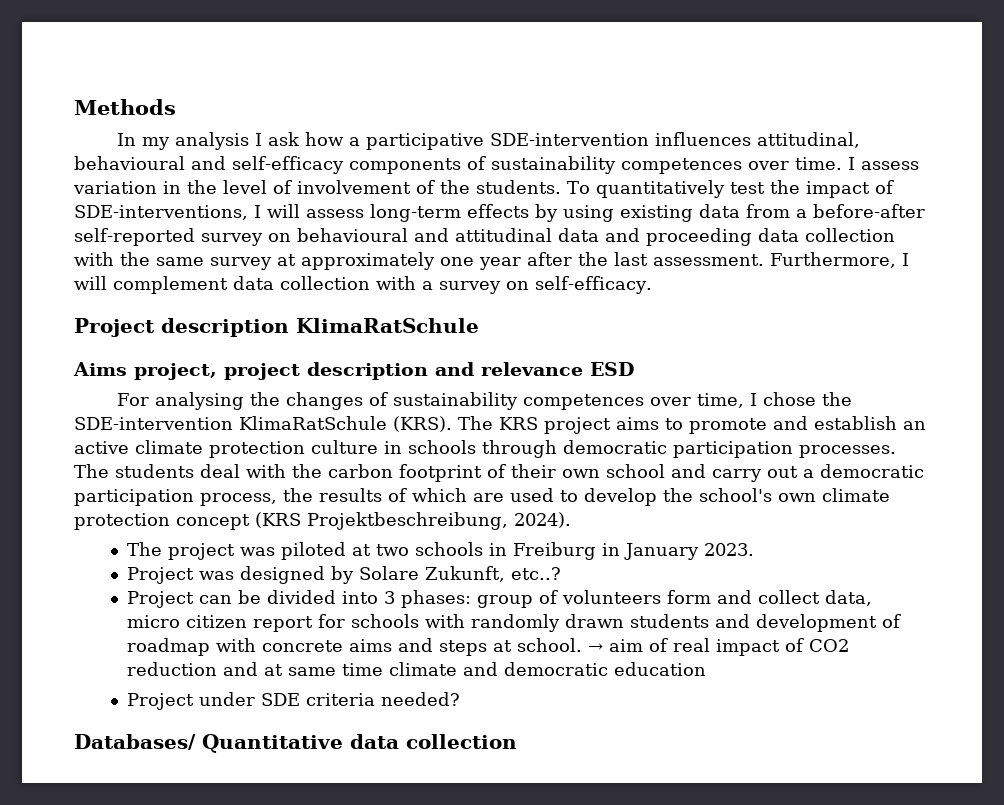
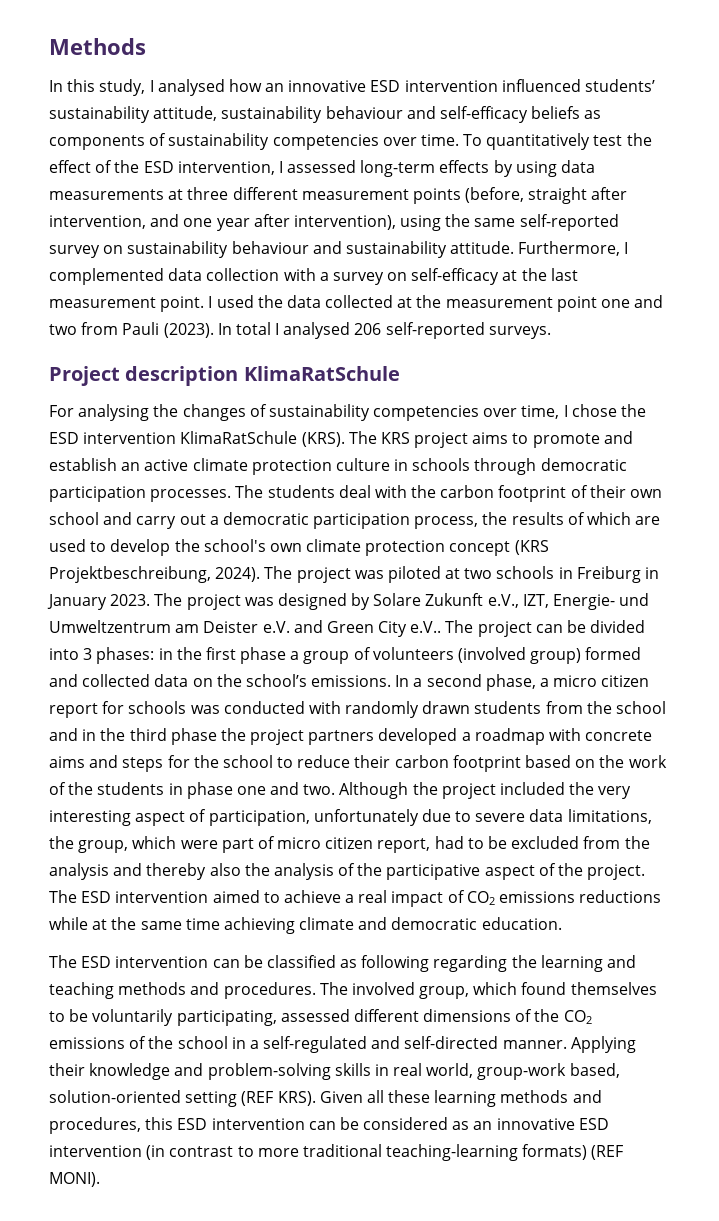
- In my analysis I ask how a participative SDE-intervention influences attitudinal, behavioural and self-efficacy components of sustainability competences over time.
+ In this study, I analysed how an innovative ESD intervention influenced students’ sustainability attitude, sustainability behaviour and self-efficacy beliefs as components of sustainability competencies over time.
- I assess variation in the level of involvement of the students. To quantitatively test the impact of SDE-interventions, I will assess long-term effects by using existing data from a before-after self-reported survey on behavioural and attitudinal data and proceeding data collection with the same survey at approximately one year after the last assessment. Furthermore, I will complement data collection with a survey on self-efficacy.
+ To quantitatively test the effect of the ESD intervention, I assessed long-term effects by using data measurements at three different measurement points (before, straight after intervention, and one year after intervention), using the same self-reported survey on sustainability behaviour and sustainability attitude. Furthermore, I complemented data collection with a survey on self-efficacy at the last measurement point. I used the data collected at the measurement point one and two from Pauli (2023). In total I analysed 206 self-reported surveys.
  Project description KlimaRatSchule
- Aims project, project description and relevance ESD
- For analysing the changes of sustainability competences over time, I chose the SDE-intervention KlimaRatSchule (KRS).
+ For analysing the changes of sustainability competencies over time, I chose the ESD intervention KlimaRatSchule (KRS).
- The students deal with the carbon footprint of their own school and carry out a democratic participation process, the results of which are used to develop the school's own climate protection concept (KRS Projektbeschreibung, 2024).
- The project was piloted at two schools in Freiburg in January 2023.
- Project was designed by Solare Zukunft, etc..?
- Project can be divided into 3 phases:
+ The students deal with the carbon footprint of their own school and carry out a democratic participation process, the results of which are used to develop the school's own climate protection concept (KRS Projektbeschreibung, 2024). The project was piloted at two schools in Freiburg in January 2023. The project was designed by Solare Zukunft e.V., IZT, Energie- und Umweltzentrum am Deister e.V. and Green City e.V.. The project can be divided into 3 phases:
- group of volunteers form and collect data, micro citizen report for schools with randomly drawn students and development of roadmap with concrete aims and steps at school. → aim of real impact of CO2 reduction and at same time climate and democratic education
- Project under SDE criteria needed?
- Databases/ Quantitative data collection
+ in the first phase a group of volunteers (involved group) formed and collected data on the school’s emissions. In a second phase, a micro citizen report for schools was conducted with randomly drawn students from the school and in the third phase the project partners developed a roadmap with concrete aims and steps for the school to reduce their carbon footprint based on the work of the students in phase one and two. Although the project included the very interesting aspect of participation, unfortunately due to severe data limitations, the group, which were part of micro citizen report, had to be excluded from the analysis and thereby also the analysis of the participative aspect of the project. The ESD intervention aimed to achieve a real impact of CO2 emissions reductions while at the same time achieving climate and democratic education.
+ The ESD intervention can be classified as following regarding the learning and teaching methods and procedures. The involved group, which found themselves to be voluntarily participating, assessed different dimensions of the CO2 emissions of the school in a self-regulated and self-directed manner. Applying their knowledge and problem-solving skills in real world, group-work based, solution-oriented setting (REF KRS). Given all these learning methods and procedures, this ESD intervention can be considered as an innovative ESD intervention (in contrast to more traditional teaching-learning formats) (REF MONI).

